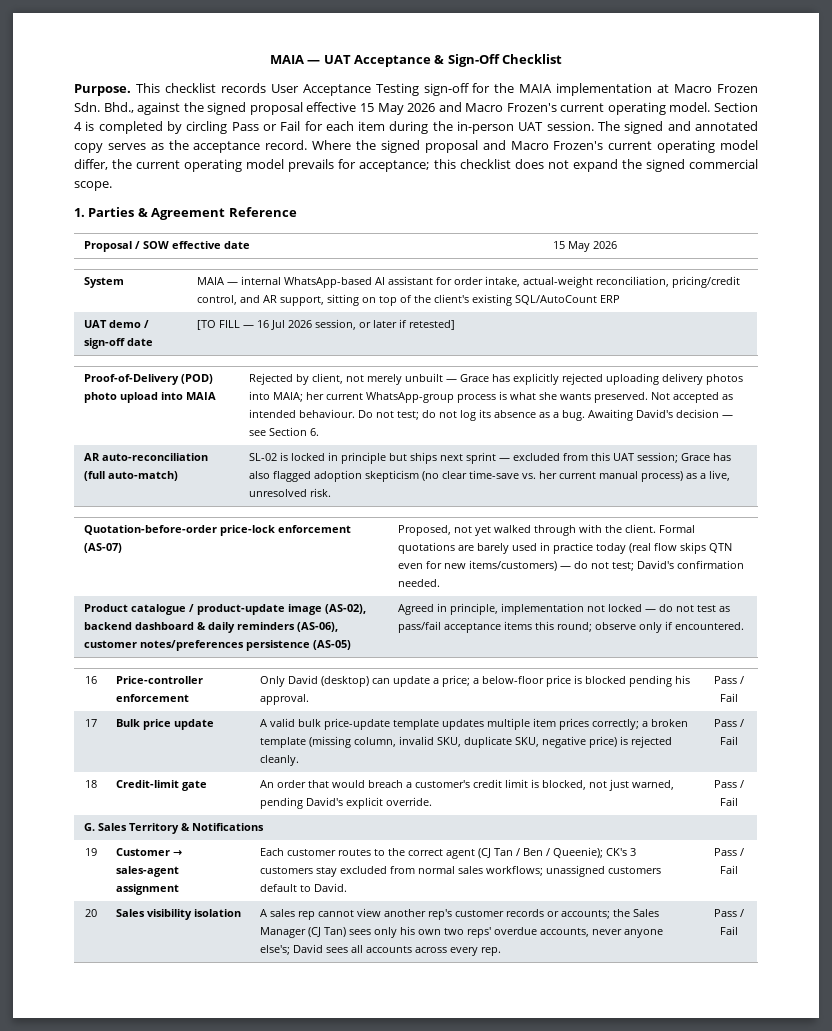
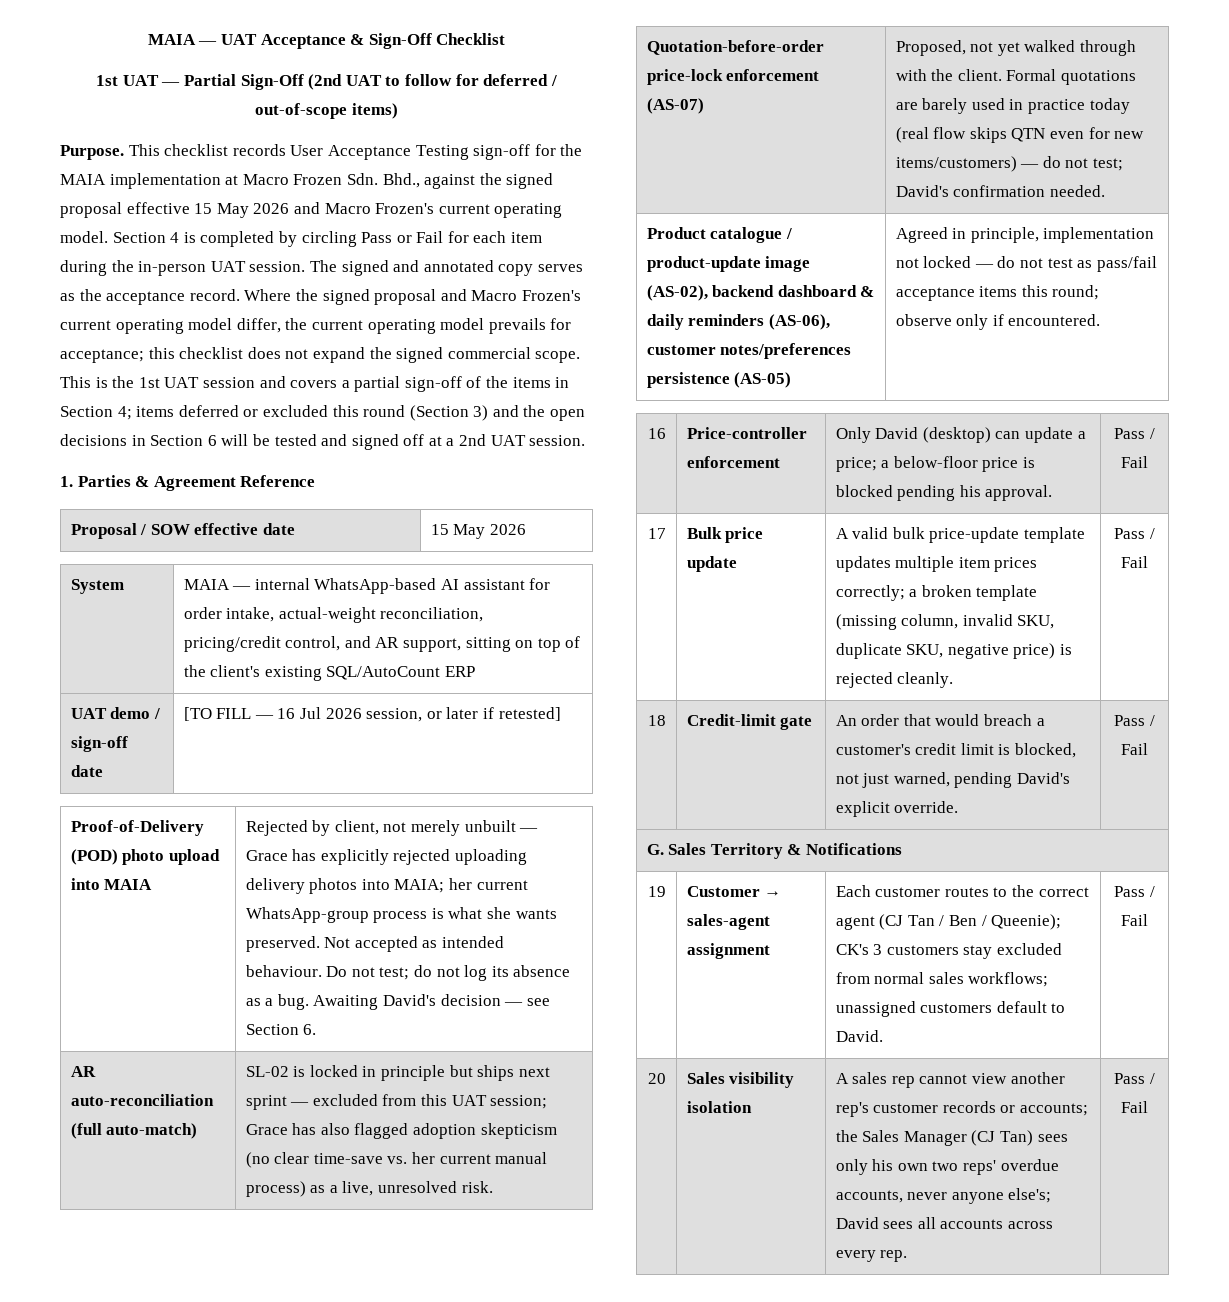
+ 1st UAT — Partial Sign-Off (2nd UAT to follow for deferred / out-of-scope items)
+ This is the 1st UAT session and covers a partial sign-off of the items in Section 4; items deferred or excluded this round (Section 3) and the open decisions in Section 6 will be tested and signed off at a 2nd UAT session.

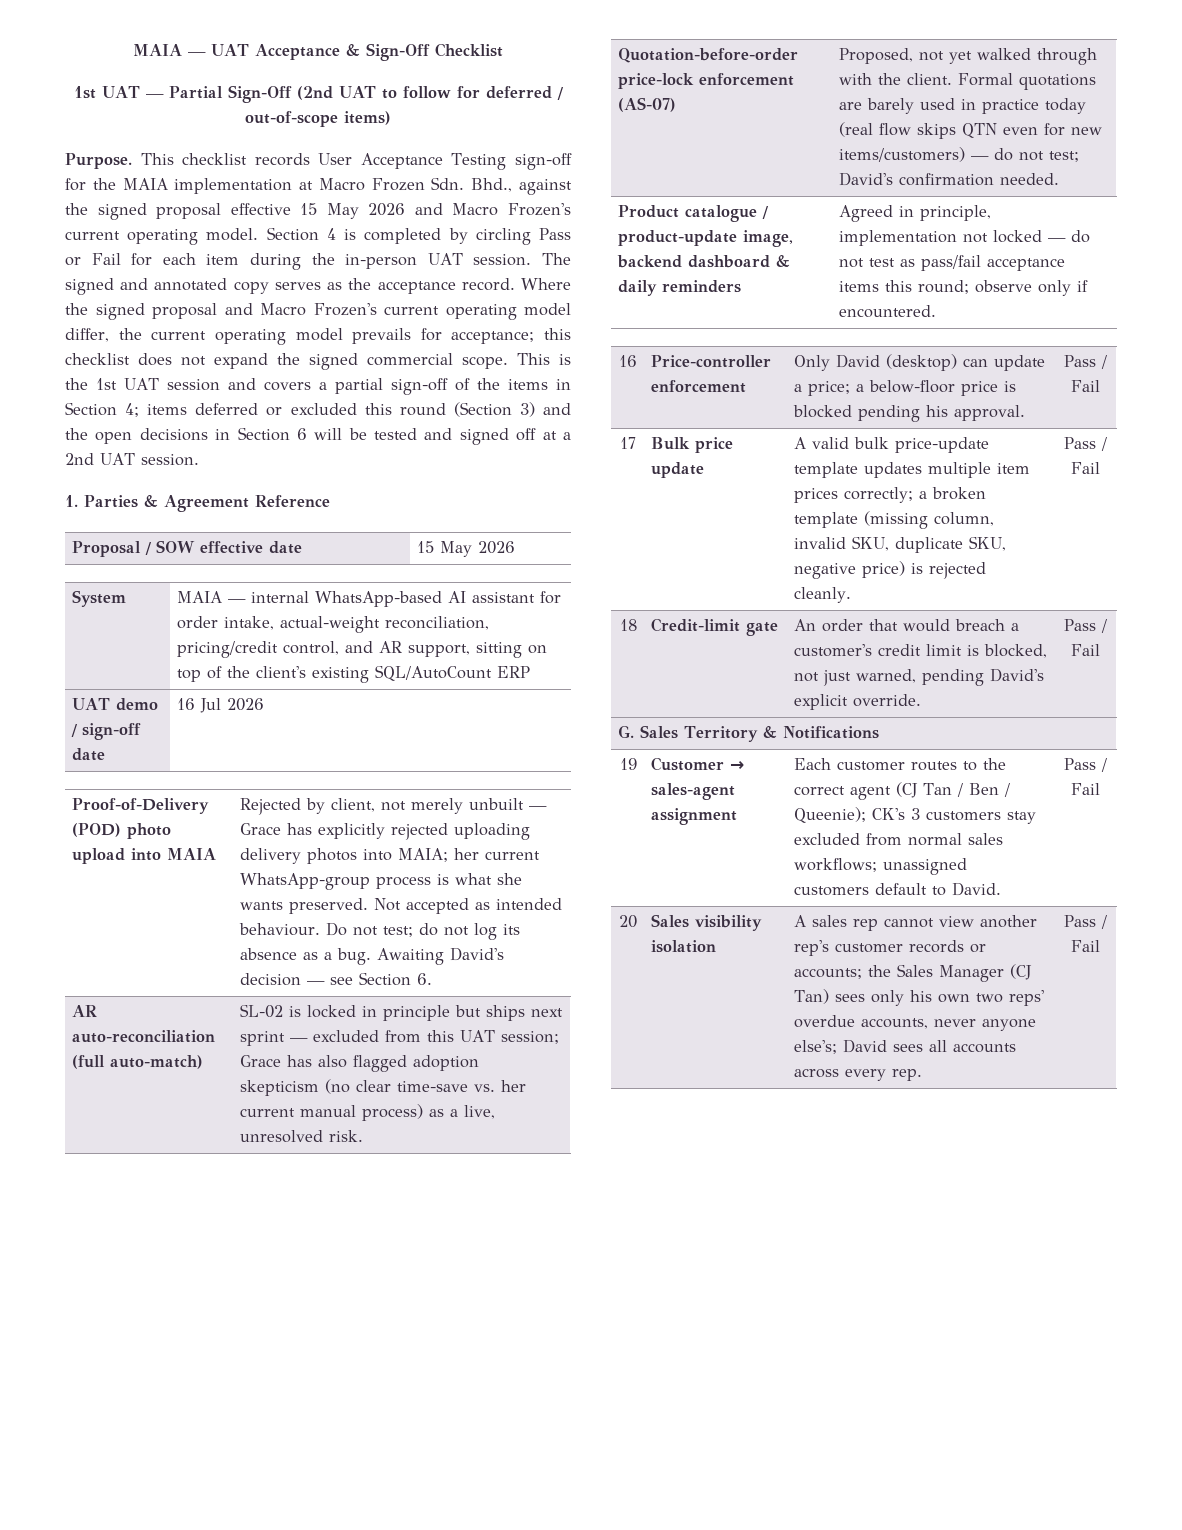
- UAT demo / sign-off date | [TO FILL — 16 Jul 2026 session, or later if retested]
+ UAT demo / sign-off date | 16 Jul 2026
- Product catalogue / product-update image (AS-02), backend dashboard & daily reminders (AS-06), customer notes/preferences persistence (AS-05) | Agreed in principle, implementation not locked — do not test as pass/fail acceptance items this round; observe only if encountered.
+ Product catalogue / product-update image, backend dashboard & daily reminders | Agreed in principle, implementation not locked — do not test as pass/fail acceptance items this round; observe only if encountered.

